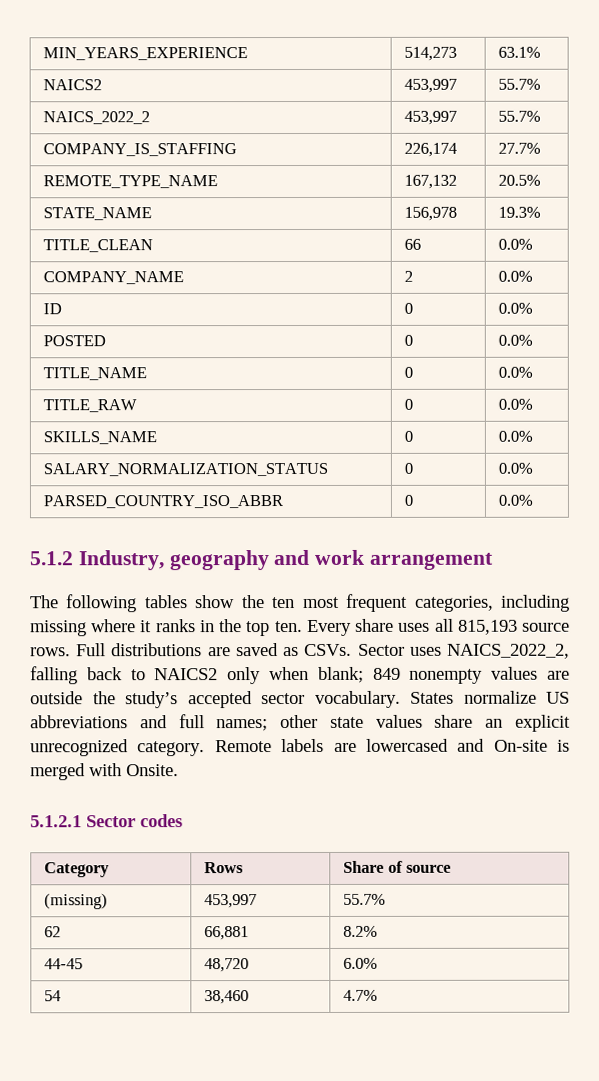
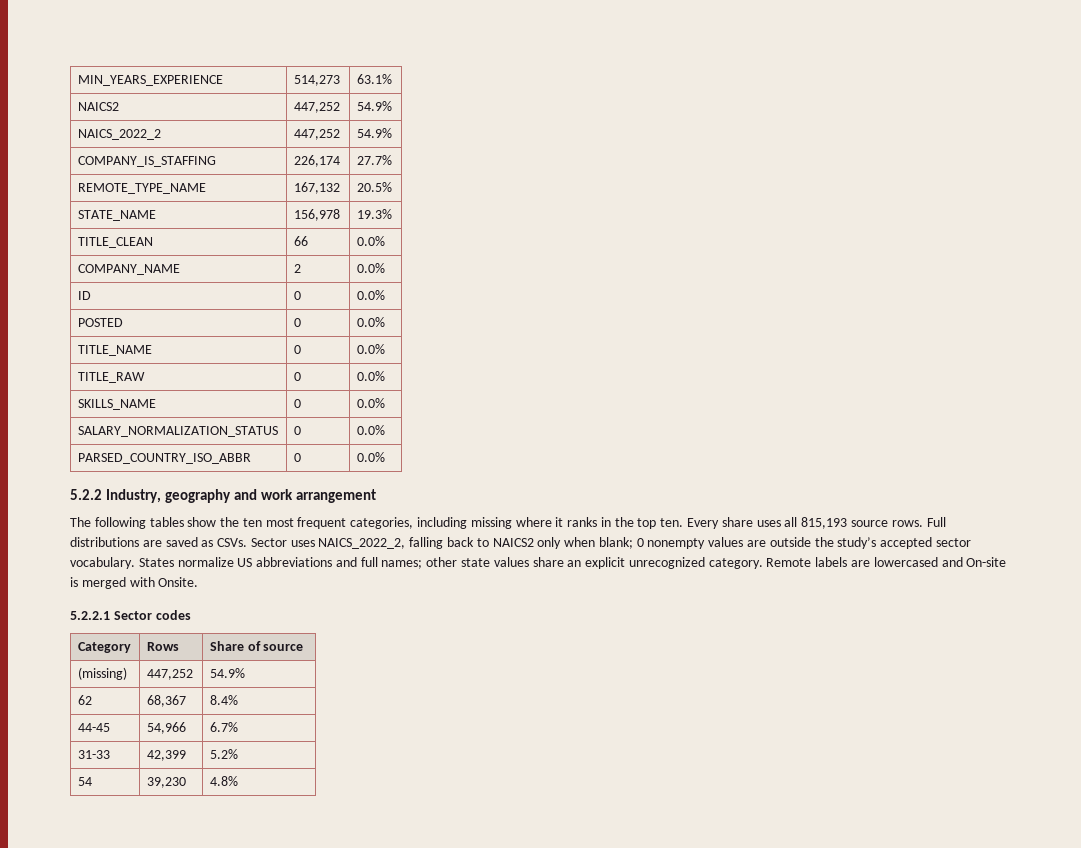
- NAICS2 | 453,997 | 55.7%
+ NAICS2 | 447,252 | 54.9%
- NAICS_2022_2 | 453,997 | 55.7%
+ NAICS_2022_2 | 447,252 | 54.9%
- 5.1.2 Industry, geography and work arrangement
+ 5.2.2 Industry, geography and work arrangement
- Sector uses NAICS_2022_2, falling back to NAICS2 only when blank; 849 nonempty values are outside the study’s accepted sector vocabulary.
+ Sector uses NAICS_2022_2, falling back to NAICS2 only when blank; 0 nonempty values are outside the study’s accepted sector vocabulary.
- 5.1.2.1 Sector codes
+ 5.2.2.1 Sector codes
- (missing) | 453,997 | 55.7%
+ (missing) | 447,252 | 54.9%
- 62 | 66,881 | 8.2%
+ 62 | 68,367 | 8.4%
- 44-45 | 48,720 | 6.0%
+ 44-45 | 54,966 | 6.7%
+ 31-33 | 42,399 | 5.2%
- 54 | 38,460 | 4.7%
+ 54 | 39,230 | 4.8%

